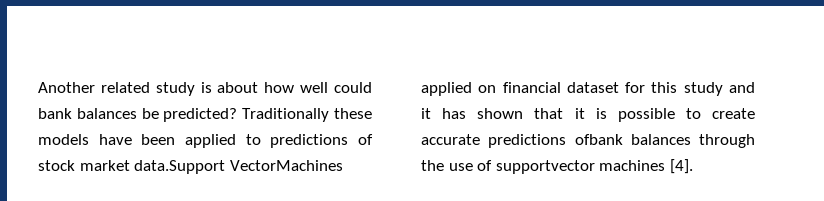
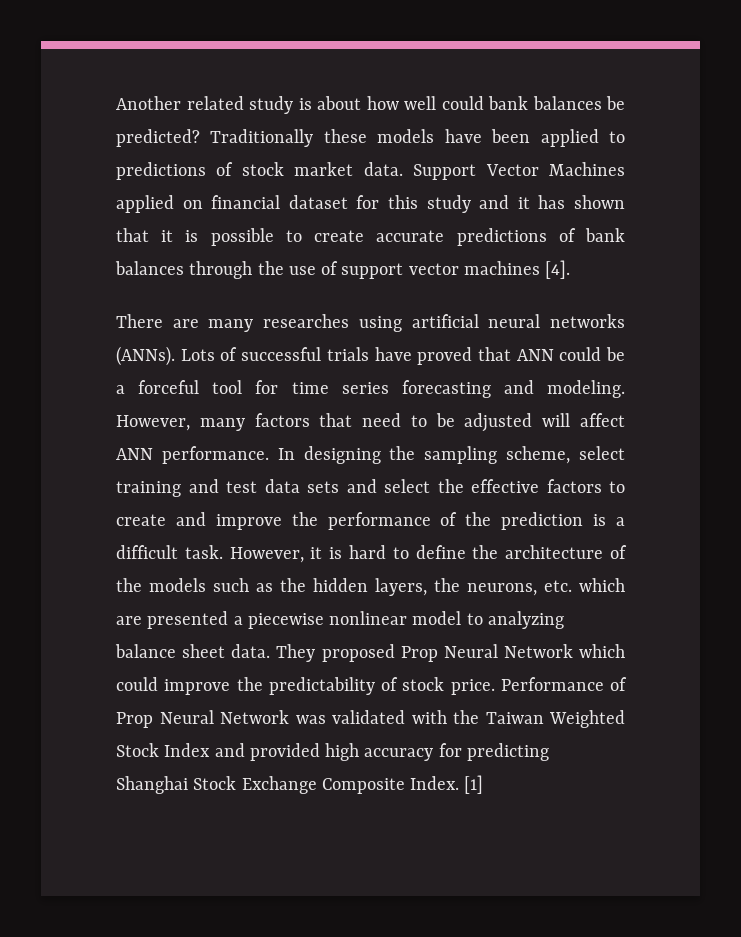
- Traditionally these models have been applied to predictions of stock market data.Support VectorMachines applied on financial dataset for this study and it has shown that it is possible to create accurate predictions ofbank balances through the use of supportvector machines [4].
+ Traditionally these models have been applied to predictions of stock market data. Support Vector Machines applied on financial dataset for this study and it has shown that it is possible to create accurate predictions of bank balances through the use of support vector machines [4].
+ There are many researches using artificial neural networks (ANNs). Lots of successful trials have proved that ANN could be a forceful tool for time series forecasting and modeling. However, many factors that need to be adjusted will affect ANN performance. In designing the sampling scheme, select training and test data sets and select the effective factors to create and improve the performance of the prediction is a difficult task. However, it is hard to define the architecture of the models such as the hidden layers, the neurons, etc. which are presented a piecewise nonlinear model to analyzing balance sheet data. They proposed Prop Neural Network which could improve the predictability of stock price. Performance of Prop Neural Network was validated with the Taiwan Weighted Stock Index and provided high accuracy for predicting Shanghai Stock Exchange Composite Index. [1]

